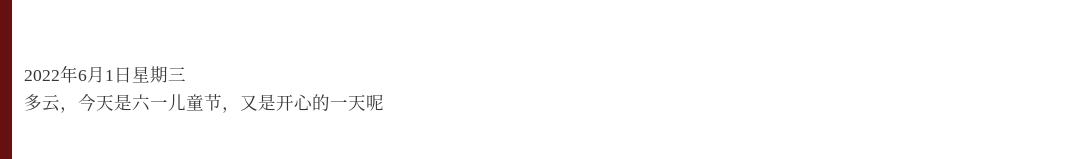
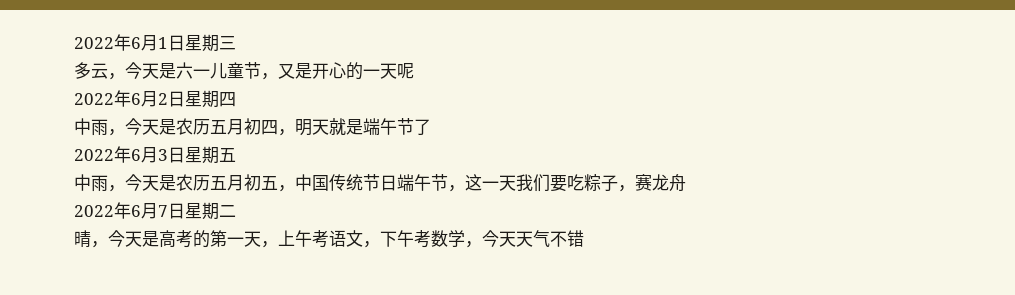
+ 2022年6月2日星期四
+ 中雨，今天是农历五月初四，明天就是端午节了
+ 2022年6月3日星期五
+ 中雨，今天是农历五月初五，中国传统节日端午节，这一天我们要吃粽子，赛龙舟
+ 2022年6月7日星期二
+ 晴，今天是高考的第一天，上午考语文，下午考数学，今天天气不错

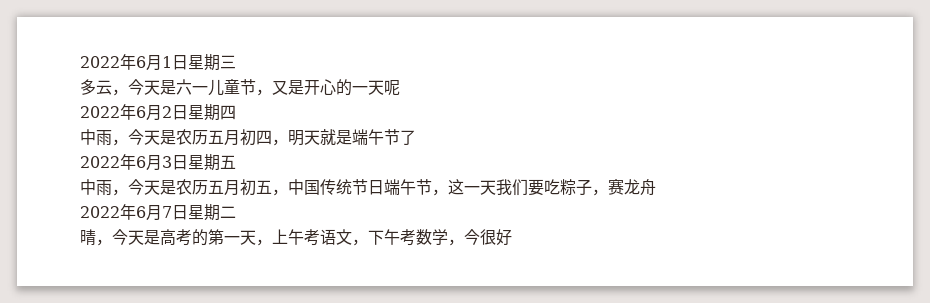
- 晴，今天是高考的第一天，上午考语文，下午考数学，今天天气不错
+ 晴，今天是高考的第一天，上午考语文，下午考数学，今很好

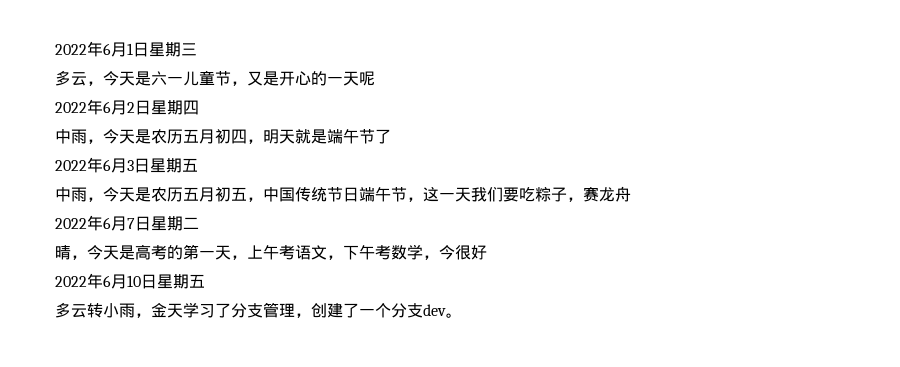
+ 2022年6月10日星期五
+ 多云转小雨，金天学习了分支管理，创建了一个分支dev。

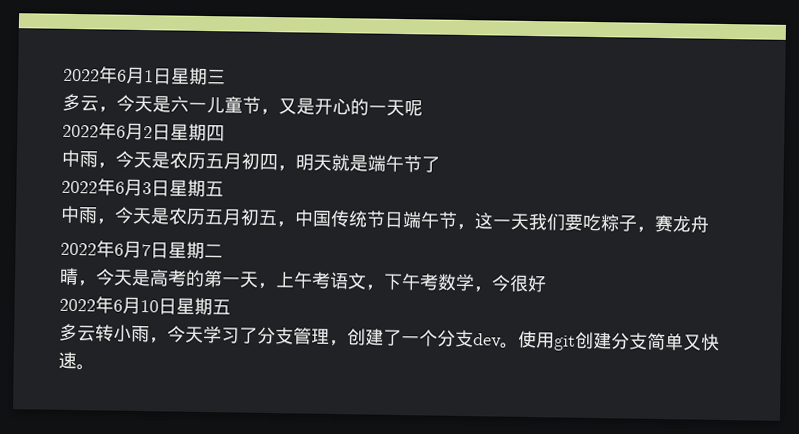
- 多云转小雨，金天学习了分支管理，创建了一个分支dev。
+ 多云转小雨，今天学习了分支管理，创建了一个分支dev。
+ 使用git创建分支简单又快速。

